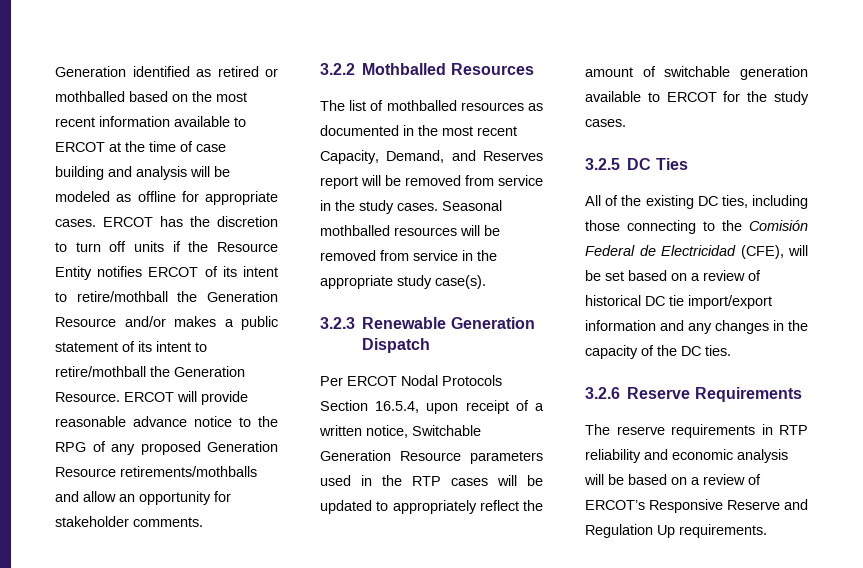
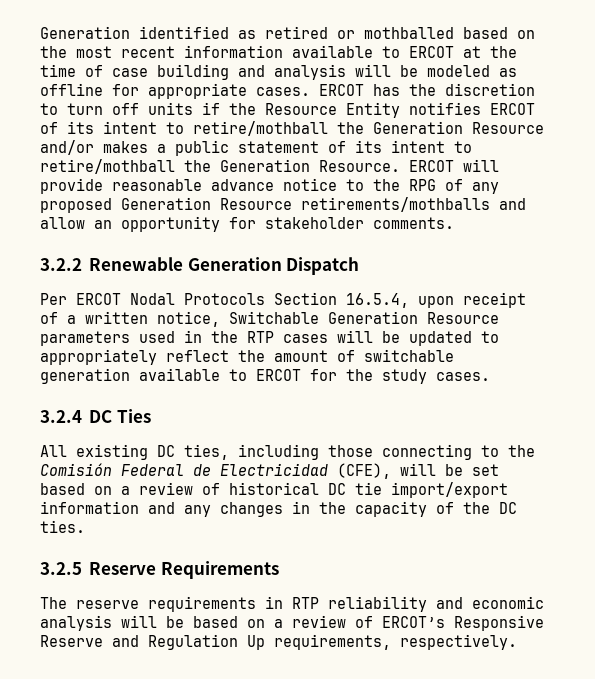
- 3.2.2 Mothballed Resources
- The list of mothballed resources as documented in the most recent Capacity, Demand, and Reserves report will be removed from service in the study cases. Seasonal mothballed resources will be removed from service in the appropriate study case(s).
- 3.2.3 Renewable Generation Dispatch
+ 3.2.2 Renewable Generation Dispatch
- 3.2.5 DC Ties
+ 3.2.4 DC Ties
- All of the existing DC ties, including those connecting to the Comisión Federal de Electricidad (CFE), will be set based on a review of historical DC tie import/export information and any changes in the capacity of the DC ties.
+ All existing DC ties, including those connecting to the Comisión Federal de Electricidad (CFE), will be set based on a review of historical DC tie import/export information and any changes in the capacity of the DC ties.
- 3.2.6 Reserve Requirements
+ 3.2.5 Reserve Requirements
- The reserve requirements in RTP reliability and economic analysis will be based on a review of ERCOT’s Responsive Reserve and Regulation Up requirements.
+ The reserve requirements in RTP reliability and economic analysis will be based on a review of ERCOT’s Responsive Reserve and Regulation Up requirements, respectively.

